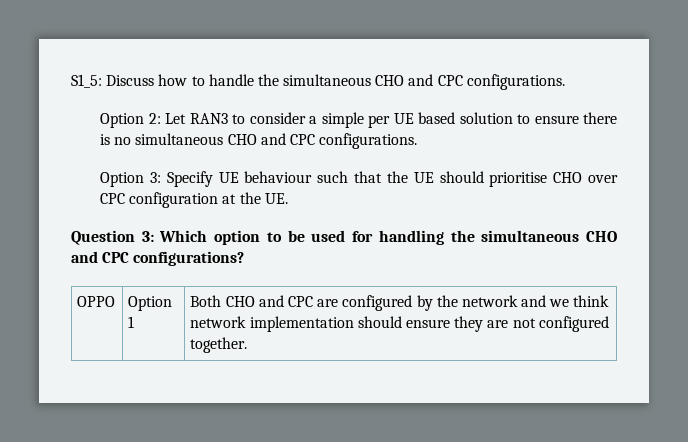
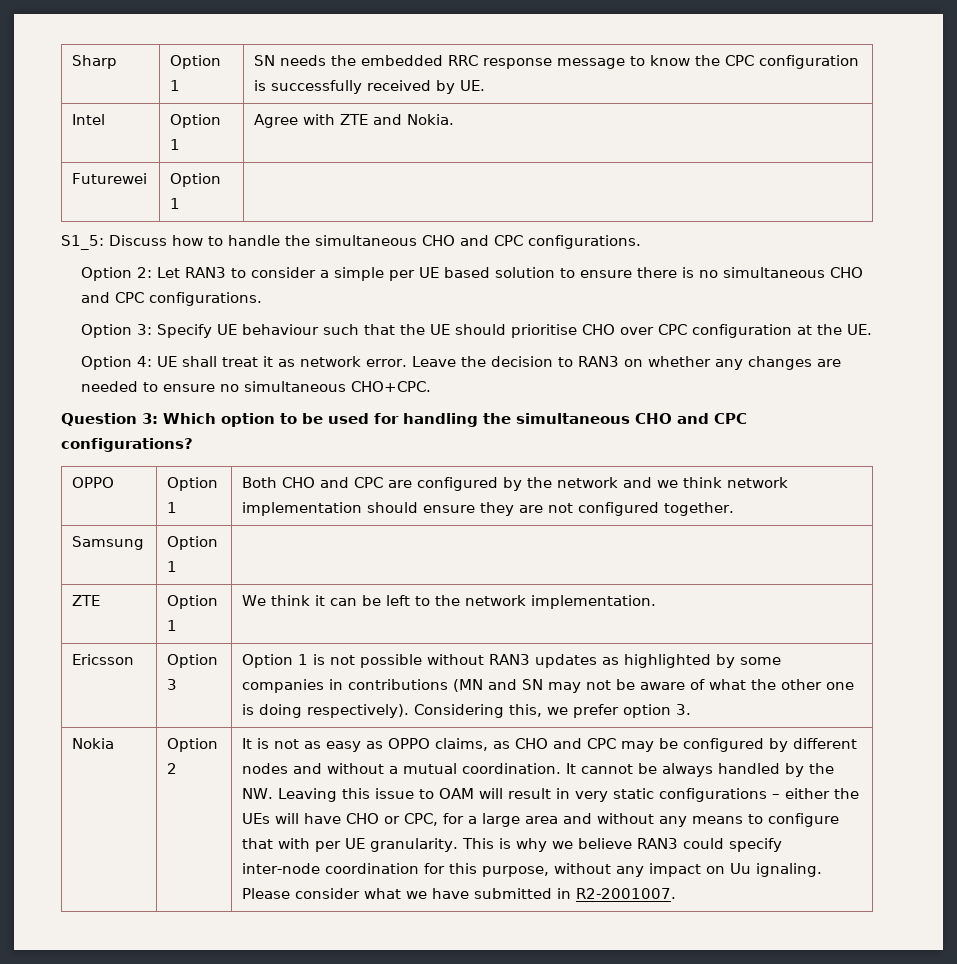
+ Sharp | Option 1 | SN needs the embedded RRC response message to know the CPC configuration is successfully received by UE.
+ Intel | Option 1 | Agree with ZTE and Nokia.
+ Futurewei | Option 1 |
+ Option 4: UE shall treat it as network error. Leave the decision to RAN3 on whether any changes are needed to ensure no simultaneous CHO+CPC.
+ Samsung | Option 1 |
+ ZTE | Option 1 | We think it can be left to the network implementation.
+ Ericsson | Option 3 | Option 1 is not possible without RAN3 updates as highlighted by some companies in contributions (MN and SN may not be aware of what the other one is doing respectively). Considering this, we prefer option 3.
+ Nokia | Option 2 | It is not as easy as OPPO claims, as CHO and CPC may be configured by different nodes and without a mutual coordination. It cannot be always handled by the NW. Leaving this issue to OAM will result in very static configurations – either the UEs will have CHO or CPC, for a large area and without any means to configure that with per UE granularity. This is why we believe RAN3 could specify inter-node coordination for this purpose, without any impact on Uu ignaling. Please consider what we have submitted in R2-2001007.

